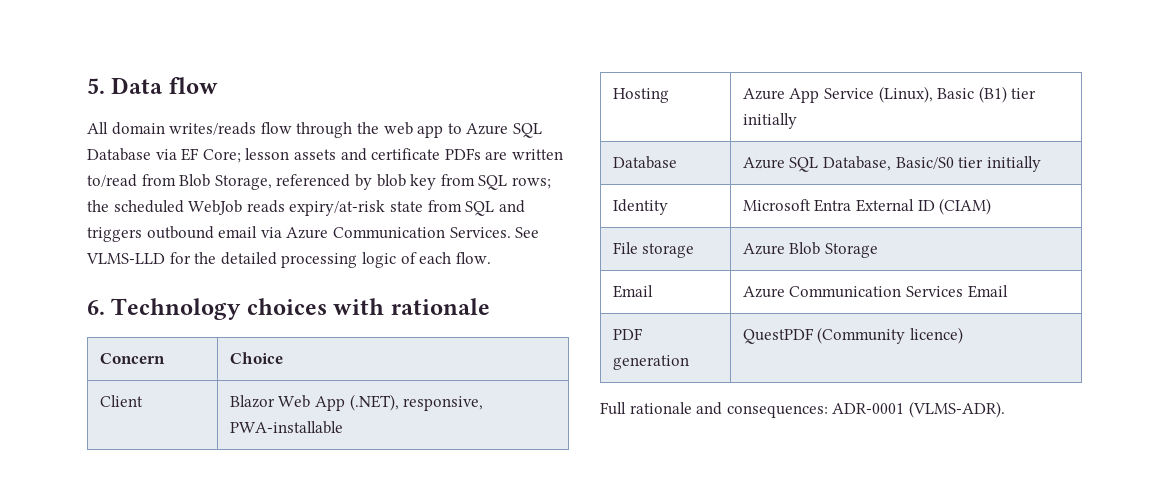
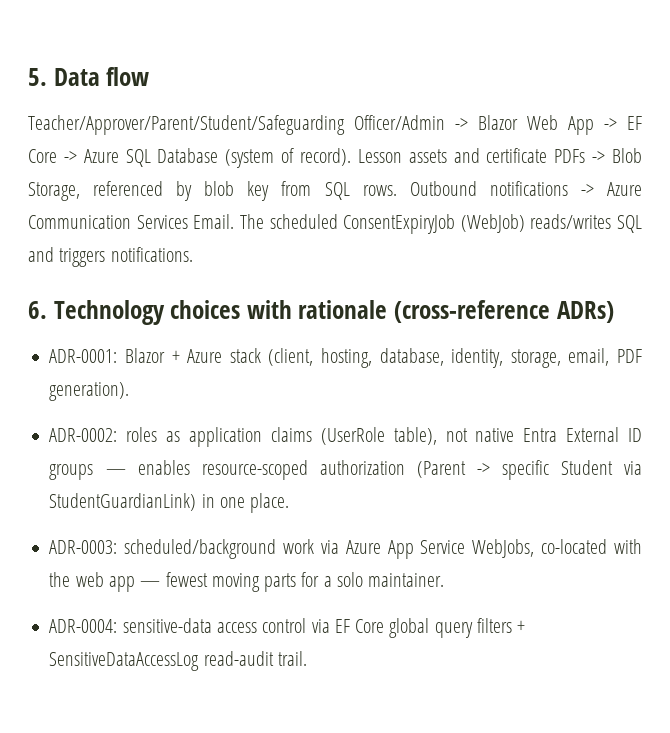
- All domain writes/reads flow through the web app to Azure SQL Database via EF Core; lesson assets and certificate PDFs are written to/read from Blob Storage, referenced by blob key from SQL rows; the scheduled WebJob reads expiry/at-risk state from SQL and triggers outbound email via Azure Communication Services. See VLMS-LLD for the detailed processing logic of each flow.
+ Teacher/Approver/Parent/Student/Safeguarding Officer/Admin -> Blazor Web App -> EF Core -> Azure SQL Database (system of record). Lesson assets and certificate PDFs -> Blob Storage, referenced by blob key from SQL rows. Outbound notifications -> Azure Communication Services Email. The scheduled ConsentExpiryJob (WebJob) reads/writes SQL and triggers notifications.
- 6. Technology choices with rationale
- Concern | Choice
- Client | Blazor Web App (.NET), responsive, PWA-installable
- Hosting | Azure App Service (Linux), Basic (B1) tier initially
- Database | Azure SQL Database, Basic/S0 tier initially
- Identity | Microsoft Entra External ID (CIAM)
- File storage | Azure Blob Storage
- Email | Azure Communication Services Email
- PDF generation | QuestPDF (Community licence)
- Full rationale and consequences: ADR-0001 (VLMS-ADR).
+ 6. Technology choices with rationale (cross-reference ADRs)
+ ADR-0001: Blazor + Azure stack (client, hosting, database, identity, storage, email, PDF generation).
+ ADR-0002: roles as application claims (UserRole table), not native Entra External ID groups — enables resource-scoped authorization (Parent -> specific Student via StudentGuardianLink) in one place.
+ ADR-0003: scheduled/background work via Azure App Service WebJobs, co-located with the web app — fewest moving parts for a solo maintainer.
+ ADR-0004: sensitive-data access control via EF Core global query filters + SensitiveDataAccessLog read-audit trail.

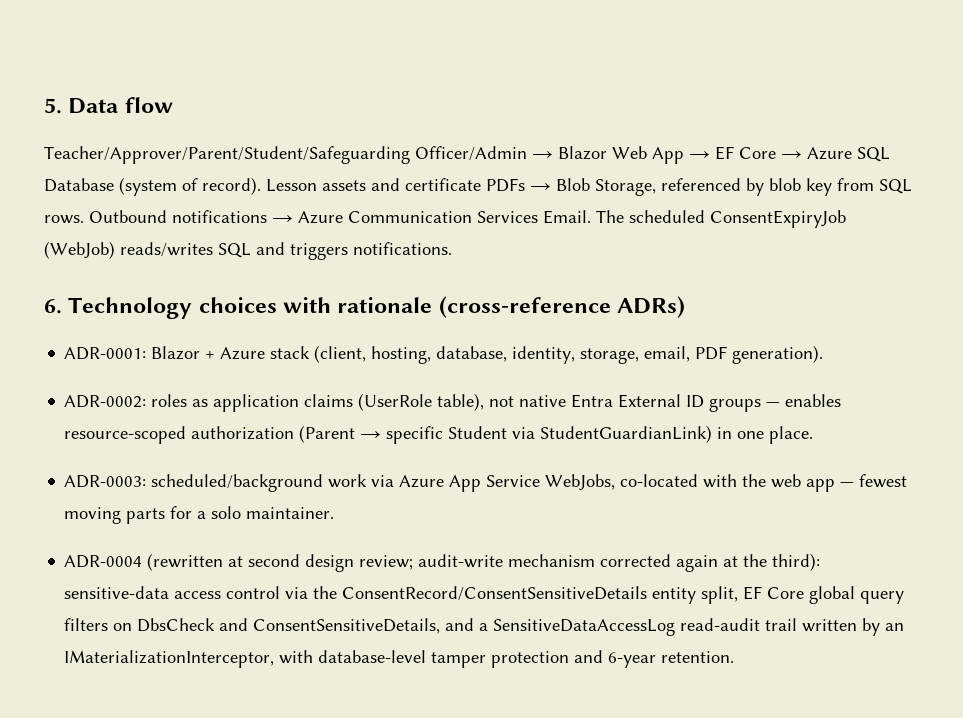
- Teacher/Approver/Parent/Student/Safeguarding Officer/Admin -> Blazor Web App -> EF Core -> Azure SQL Database (system of record).
+ Teacher/Approver/Parent/Student/Safeguarding Officer/Admin → Blazor Web App → EF Core → Azure SQL Database (system of record).
- Lesson assets and certificate PDFs -> Blob Storage, referenced by blob key from SQL rows.
+ Lesson assets and certificate PDFs → Blob Storage, referenced by blob key from SQL rows.
- Outbound notifications -> Azure Communication Services Email.
+ Outbound notifications → Azure Communication Services Email.
- ADR-0002: roles as application claims (UserRole table), not native Entra External ID groups — enables resource-scoped authorization (Parent -> specific Student via StudentGuardianLink) in one place.
+ ADR-0002: roles as application claims (UserRole table), not native Entra External ID groups — enables resource-scoped authorization (Parent → specific Student via StudentGuardianLink) in one place.
- ADR-0004: sensitive-data access control via EF Core global query filters + SensitiveDataAccessLog read-audit trail.
+ ADR-0004 (rewritten at second design review; audit-write mechanism corrected again at the third): sensitive-data access control via the ConsentRecord/ConsentSensitiveDetails entity split, EF Core global query filters on DbsCheck and ConsentSensitiveDetails, and a SensitiveDataAccessLog read-audit trail written by an IMaterializationInterceptor, with database-level tamper protection and 6-year retention.

